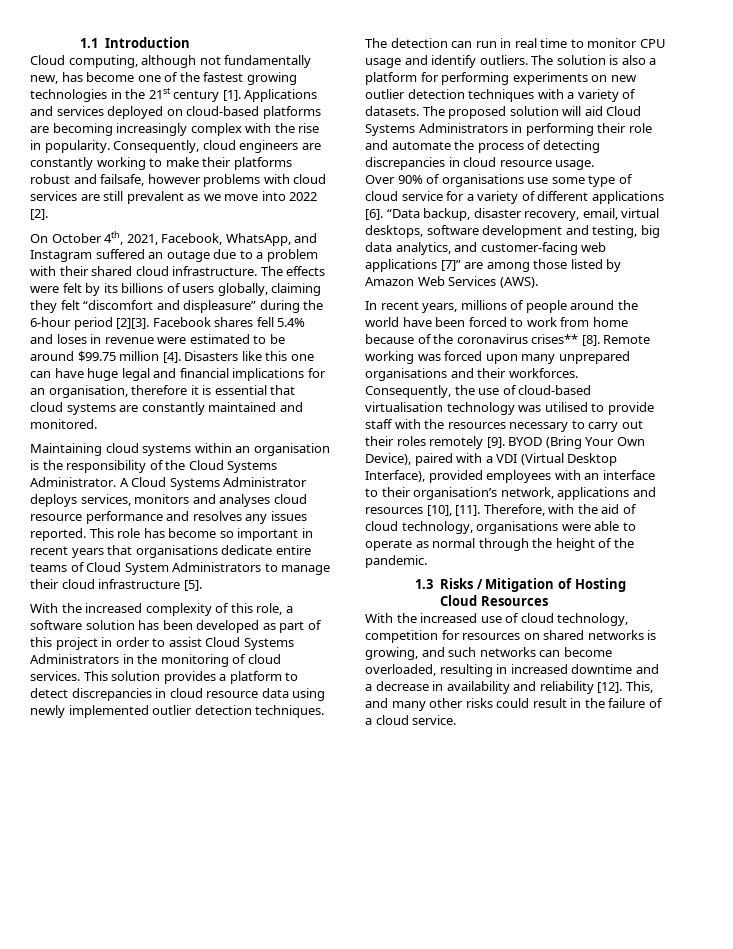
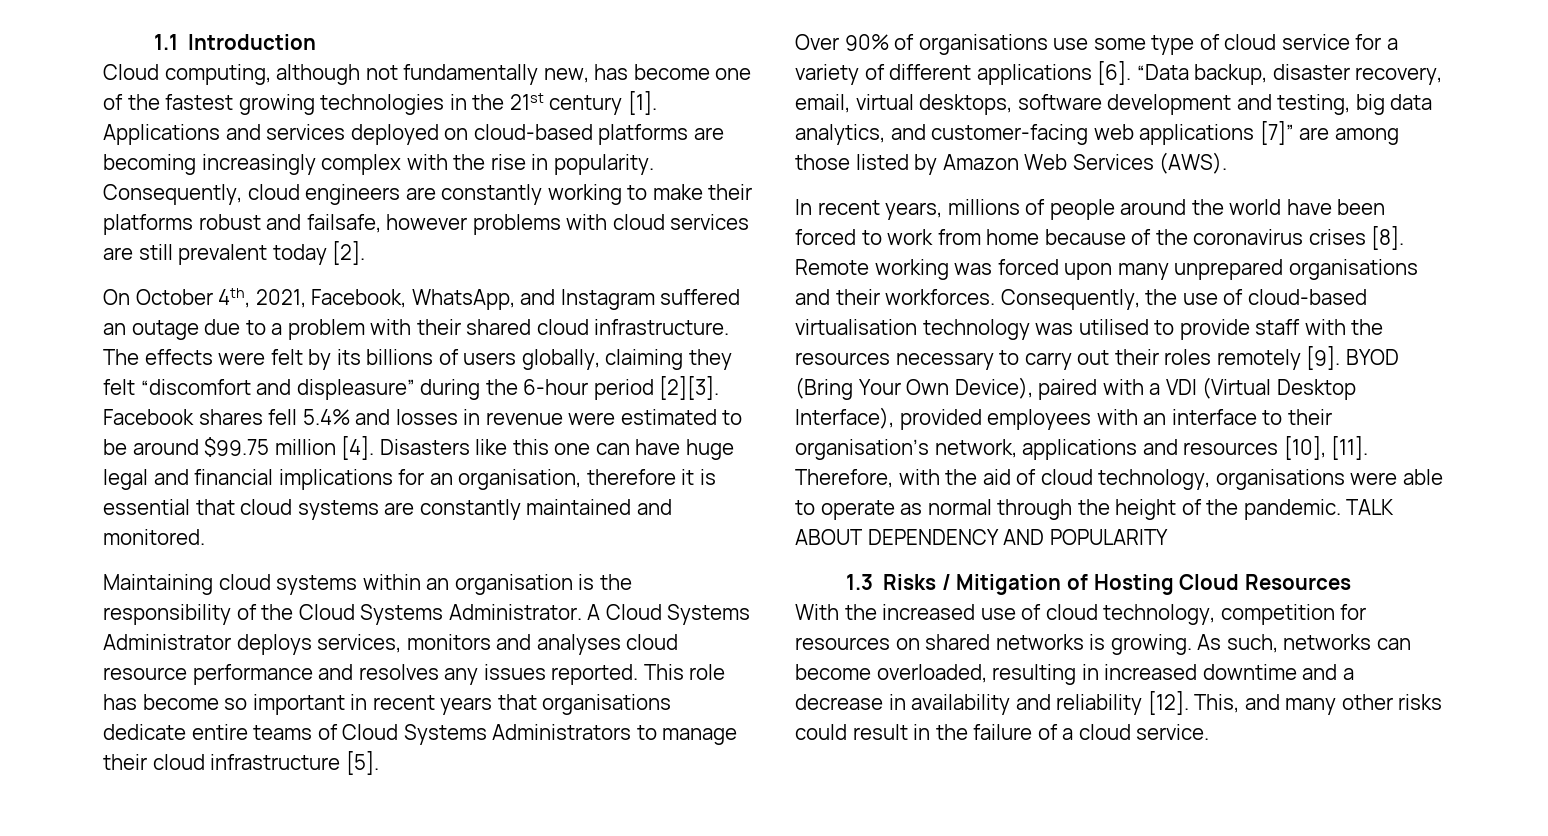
- Consequently, cloud engineers are constantly working to make their platforms robust and failsafe, however problems with cloud services are still prevalent as we move into 2022 [2].
+ Consequently, cloud engineers are constantly working to make their platforms robust and failsafe, however problems with cloud services are still prevalent today [2].
- Facebook shares fell 5.4% and loses in revenue were estimated to be around $99.75 million [4].
+ Facebook shares fell 5.4% and losses in revenue were estimated to be around $99.75 million [4].
- This role has become so important in recent years that organisations dedicate entire teams of Cloud System Administrators to manage their cloud infrastructure [5].
+ This role has become so important in recent years that organisations dedicate entire teams of Cloud Systems Administrators to manage their cloud infrastructure [5].
- With the increased complexity of this role, a software solution has been developed as part of this project in order to assist Cloud Systems Administrators in the monitoring of cloud services. This solution provides a platform to detect discrepancies in cloud resource data using newly implemented outlier detection techniques. The detection can run in real time to monitor CPU usage and identify outliers. The solution is also a platform for performing experiments on new outlier detection techniques with a variety of datasets. The proposed solution will aid Cloud Systems Administrators in performing their role and automate the process of detecting discrepancies in cloud resource usage.
- In recent years, millions of people around the world have been forced to work from home because of the coronavirus crises** [8].
+ In recent years, millions of people around the world have been forced to work from home because of the coronavirus crises [8].
+ TALK ABOUT DEPENDENCY AND POPULARITY
- With the increased use of cloud technology, competition for resources on shared networks is growing, and such networks can become overloaded, resulting in increased downtime and a decrease in availability and reliability [12].
+ With the increased use of cloud technology, competition for resources on shared networks is growing. As such, networks can become overloaded, resulting in increased downtime and a decrease in availability and reliability [12].

